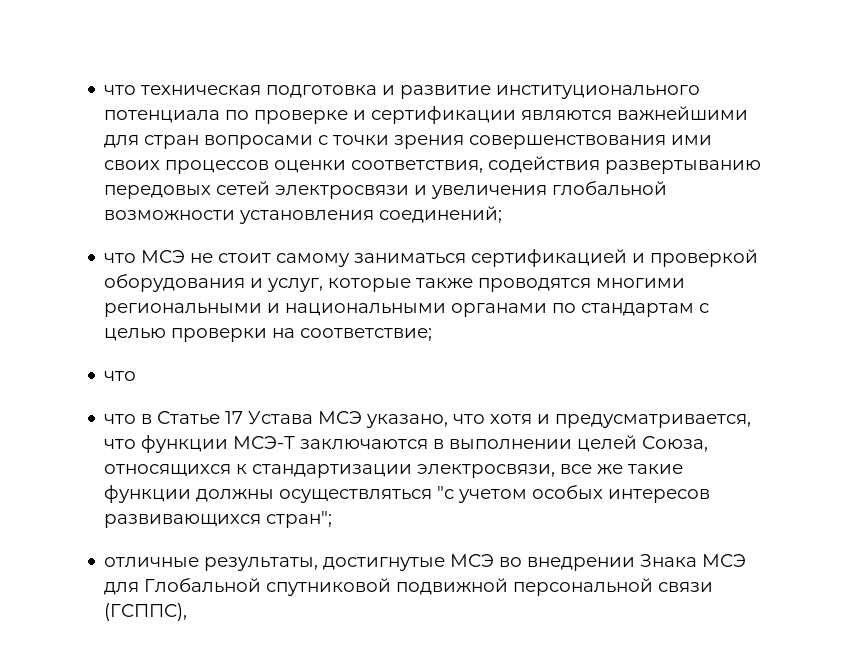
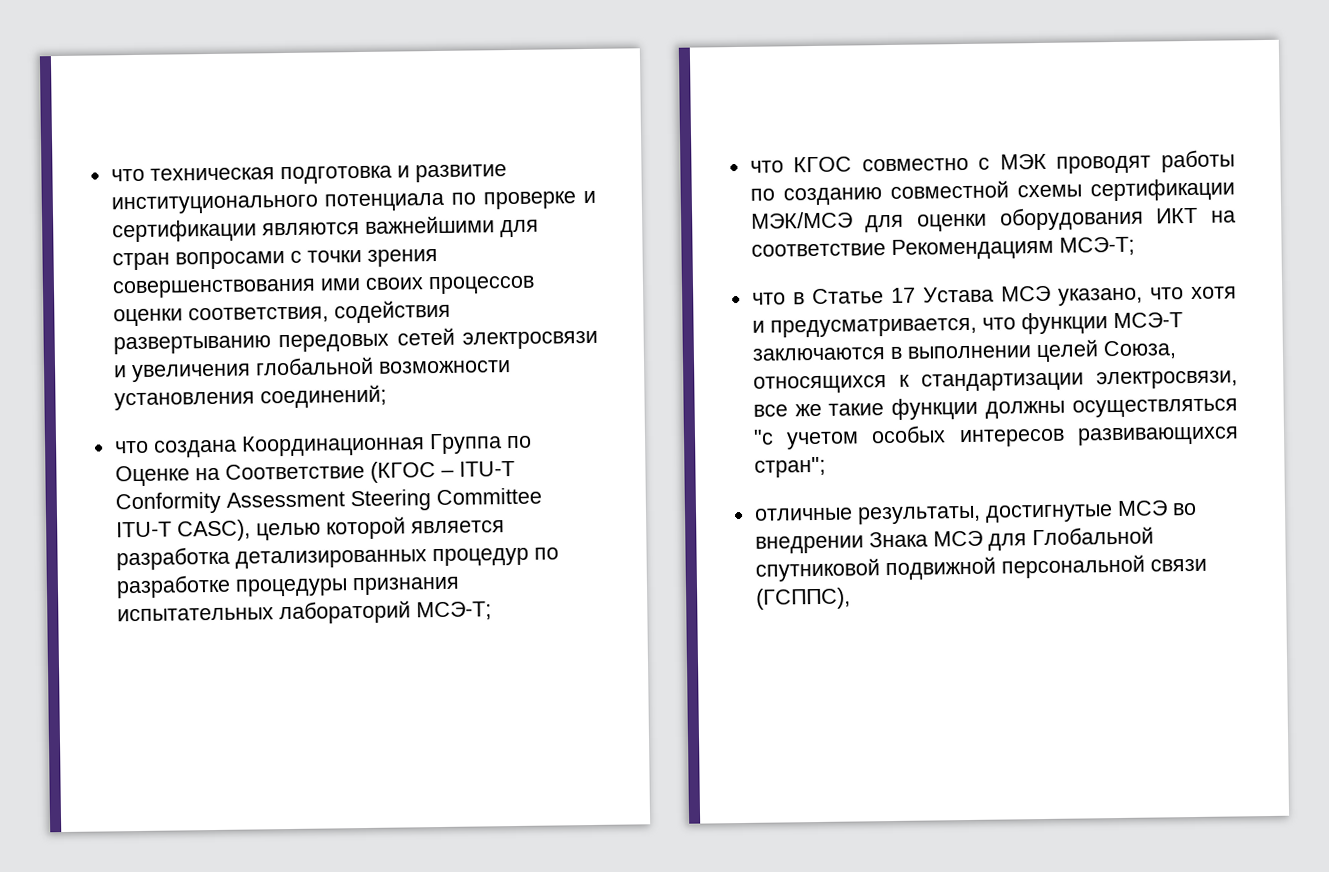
- что МСЭ не стоит самому заниматься сертификацией и проверкой оборудования и услуг, которые также проводятся многими региональными и национальными органами по стандартам с целью проверки на соответствие;
- что
+ что создана Координационная Группа по Оценке на Соответствие (КГОС – ITU-T Conformity Assessment Steering Committee ITU-T CASC), целью которой является разработка детализированных процедур по разработке процедуры признания испытательных лабораторий МСЭ-Т;
+ что КГОС совместно с МЭК проводят работы по созданию совместной схемы сертификации МЭК/МСЭ для оценки оборудования ИКТ на соответствие Рекомендациям МСЭ-Т;

